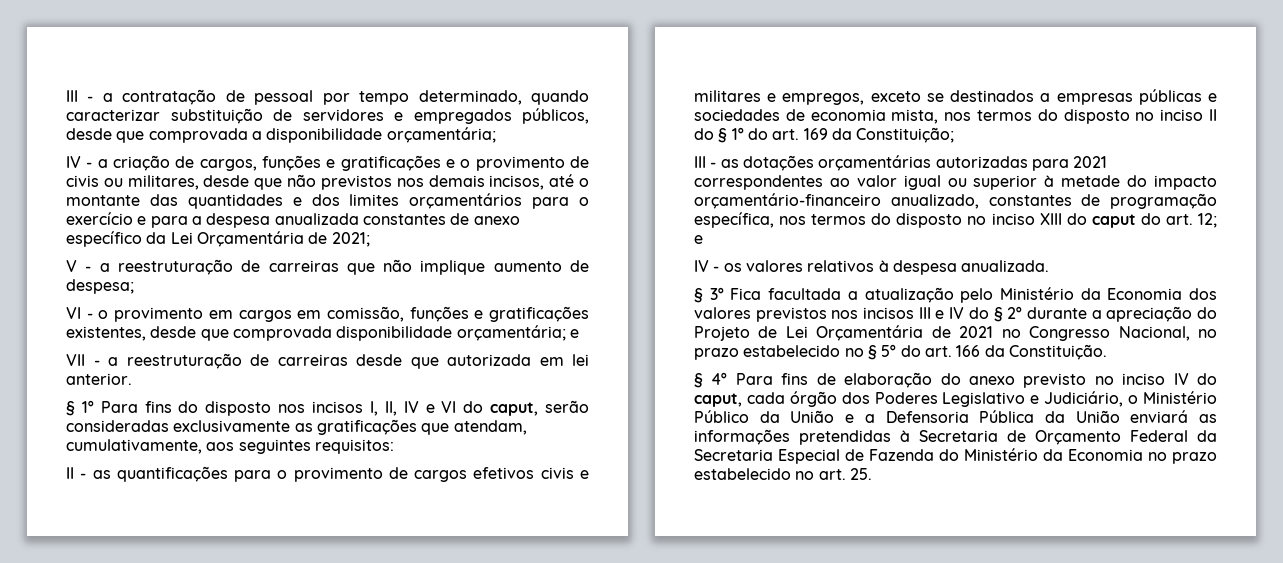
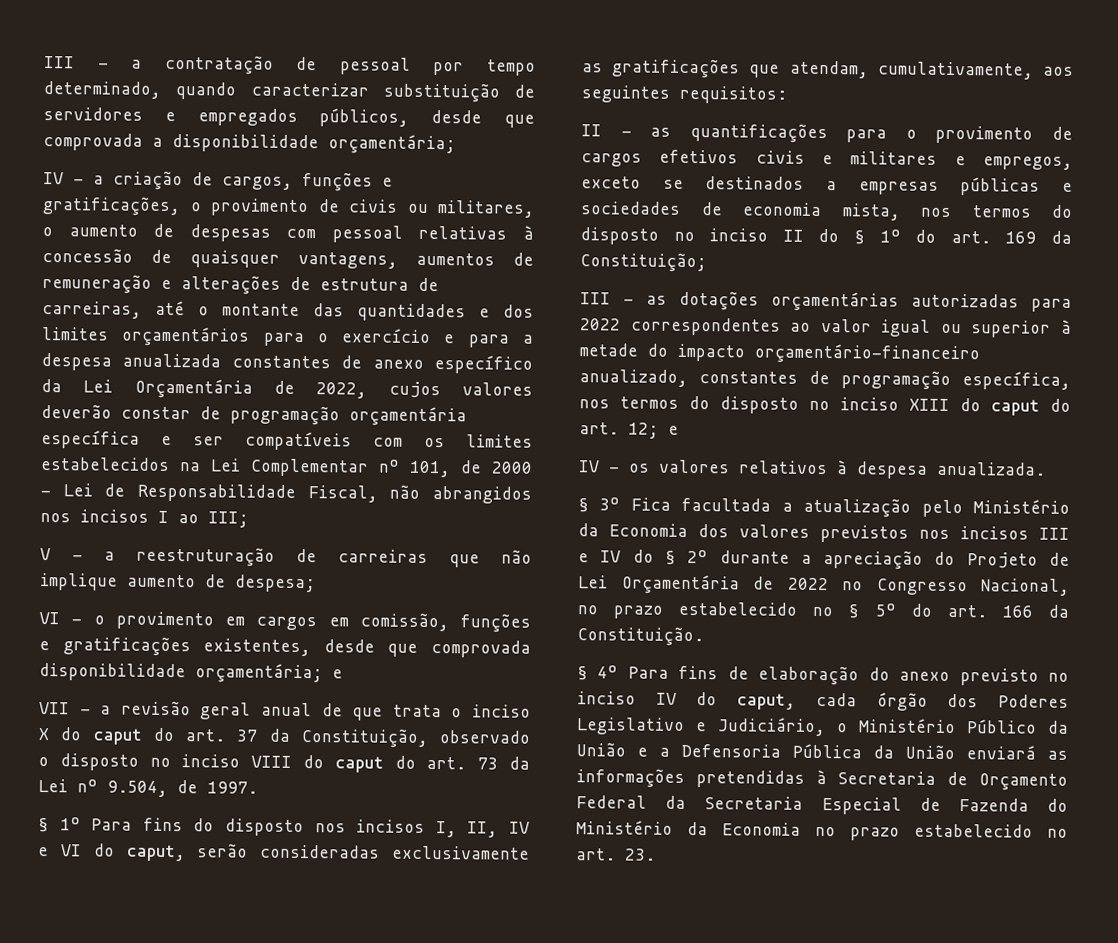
- IV - a criação de cargos, funções e gratificações e o provimento de civis ou militares, desde que não previstos nos demais incisos, até o montante das quantidades e dos limites orçamentários para o exercício e para a despesa anualizada constantes de anexo específico da Lei Orçamentária de 2021;
+ IV - a criação de cargos, funções e gratificações, o provimento de civis ou militares, o aumento de despesas com pessoal relativas à concessão de quaisquer vantagens, aumentos de remuneração e alterações de estrutura de carreiras, até o montante das quantidades e dos limites orçamentários para o exercício e para a despesa anualizada constantes de anexo específico da Lei Orçamentária de 2022, cujos valores deverão constar de programação orçamentária específica e ser compatíveis com os limites estabelecidos na Lei Complementar nº 101, de 2000 - Lei de Responsabilidade Fiscal, não abrangidos nos incisos I ao III;
- VII - a reestruturação de carreiras desde que autorizada em lei anterior.
+ VII - a revisão geral anual de que trata o inciso X do caput do art. 37 da Constituição, observado o disposto no inciso VIII do caput do art. 73 da Lei nº 9.504, de 1997.
- III - as dotações orçamentárias autorizadas para 2021 correspondentes ao valor igual ou superior à metade do impacto orçamentário-financeiro anualizado, constantes de programação específica, nos termos do disposto no inciso XIII do caput do art. 12; e
+ III - as dotações orçamentárias autorizadas para 2022 correspondentes ao valor igual ou superior à metade do impacto orçamentário-financeiro anualizado, constantes de programação específica, nos termos do disposto no inciso XIII do caput do art. 12; e
- § 3º Fica facultada a atualização pelo Ministério da Economia dos valores previstos nos incisos III e IV do § 2º durante a apreciação do Projeto de Lei Orçamentária de 2021 no Congresso Nacional, no prazo estabelecido no § 5º do art. 166 da Constituição.
+ § 3º Fica facultada a atualização pelo Ministério da Economia dos valores previstos nos incisos III e IV do § 2º durante a apreciação do Projeto de Lei Orçamentária de 2022 no Congresso Nacional, no prazo estabelecido no § 5º do art. 166 da Constituição.
- § 4º Para fins de elaboração do anexo previsto no inciso IV do caput, cada órgão dos Poderes Legislativo e Judiciário, o Ministério Público da União e a Defensoria Pública da União enviará as informações pretendidas à Secretaria de Orçamento Federal da Secretaria Especial de Fazenda do Ministério da Economia no prazo estabelecido no art. 25.
+ § 4º Para fins de elaboração do anexo previsto no inciso IV do caput, cada órgão dos Poderes Legislativo e Judiciário, o Ministério Público da União e a Defensoria Pública da União enviará as informações pretendidas à Secretaria de Orçamento Federal da Secretaria Especial de Fazenda do Ministério da Economia no prazo estabelecido no art. 23.

